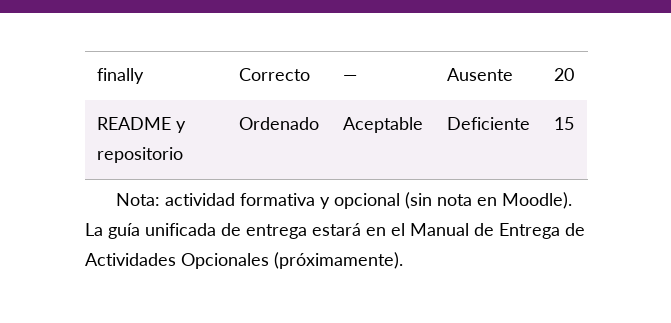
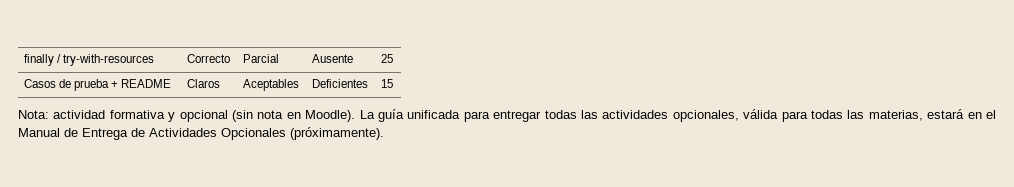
- finally | Correcto | — | Ausente | 20
- README y repositorio | Ordenado | Aceptable | Deficiente | 15
+ finally / try-with-resources | Correcto | Parcial | Ausente | 25
+ Casos de prueba + README | Claros | Aceptables | Deficientes | 15
- La guía unificada de entrega estará en el Manual de Entrega de Actividades Opcionales (próximamente).
+ La guía unificada para entregar todas las actividades opcionales, válida para todas las materias, estará en el Manual de Entrega de Actividades Opcionales (próximamente).

